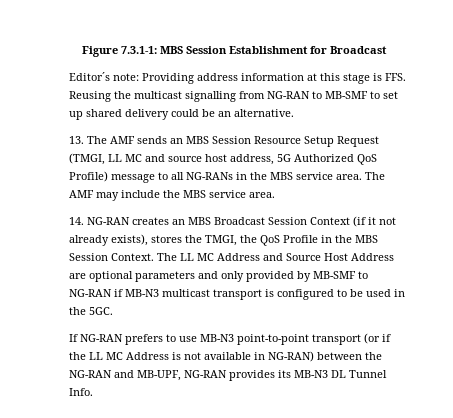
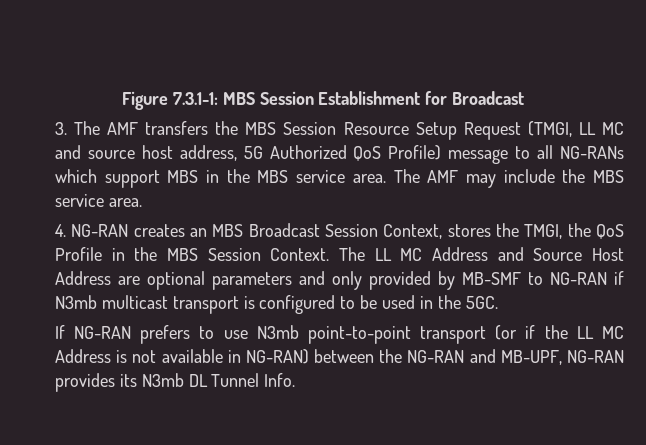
- Editor´s note: Providing address information at this stage is FFS. Reusing the multicast signalling from NG-RAN to MB-SMF to set up shared delivery could be an alternative.
- 13. The AMF sends an MBS Session Resource Setup Request (TMGI, LL MC and source host address, 5G Authorized QoS Profile) message to all NG-RANs in the MBS service area.
+ 3. The AMF transfers the MBS Session Resource Setup Request (TMGI, LL MC and source host address, 5G Authorized QoS Profile) message to all NG-RANs which support MBS in the MBS service area.
- 14. NG-RAN creates an MBS Broadcast Session Context (if it not already exists), stores the TMGI, the QoS Profile in the MBS Session Context.
+ 4. NG-RAN creates an MBS Broadcast Session Context, stores the TMGI, the QoS Profile in the MBS Session Context.
- The LL MC Address and Source Host Address are optional parameters and only provided by MB-SMF to NG-RAN if MB-N3 multicast transport is configured to be used in the 5GC.
+ The LL MC Address and Source Host Address are optional parameters and only provided by MB-SMF to NG-RAN if N3mb multicast transport is configured to be used in the 5GC.
- If NG-RAN prefers to use MB-N3 point-to-point transport (or if the LL MC Address is not available in NG-RAN) between the NG-RAN and MB-UPF, NG-RAN provides its MB-N3 DL Tunnel Info.
+ If NG-RAN prefers to use N3mb point-to-point transport (or if the LL MC Address is not available in NG-RAN) between the NG-RAN and MB-UPF, NG-RAN provides its N3mb DL Tunnel Info.

